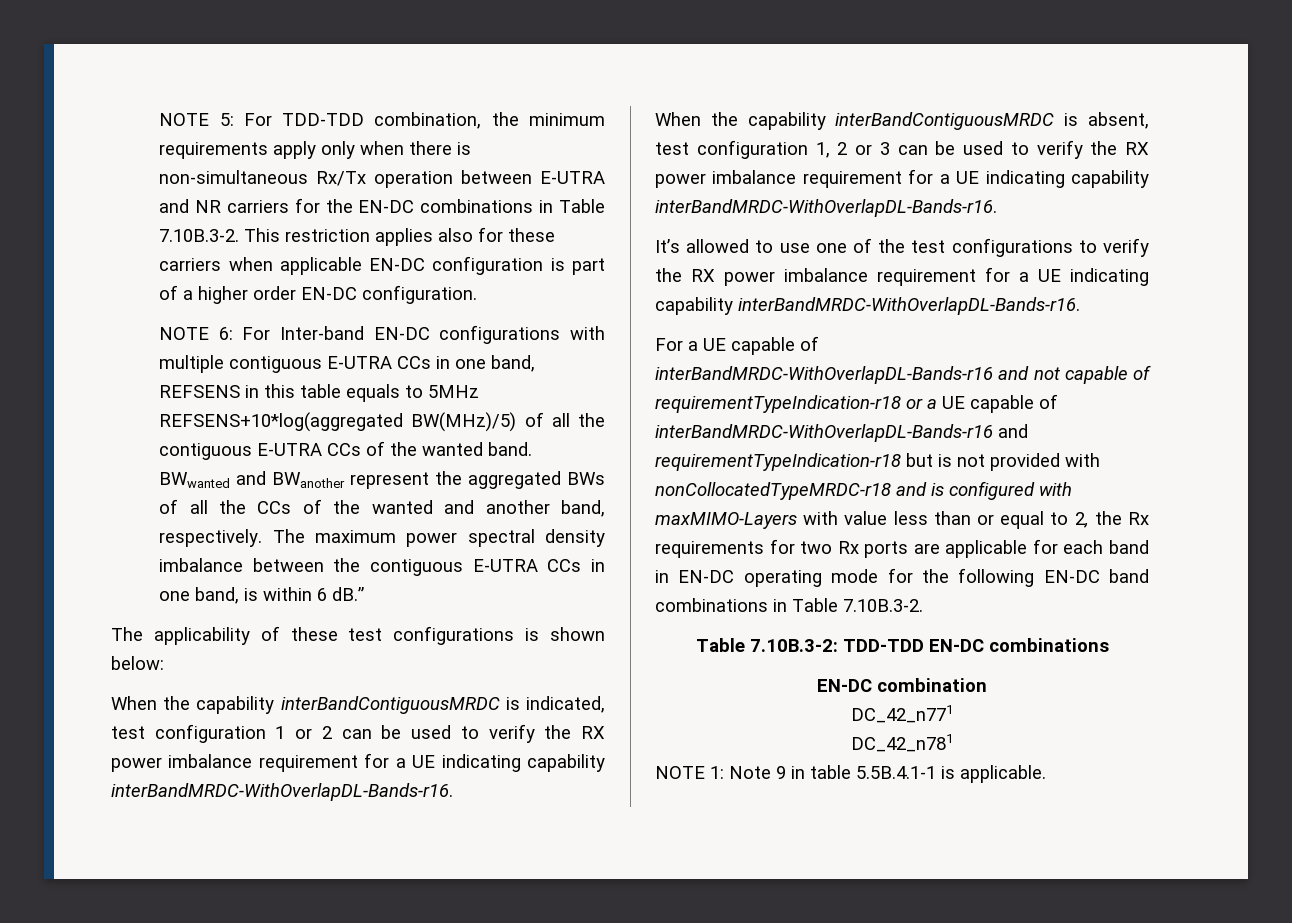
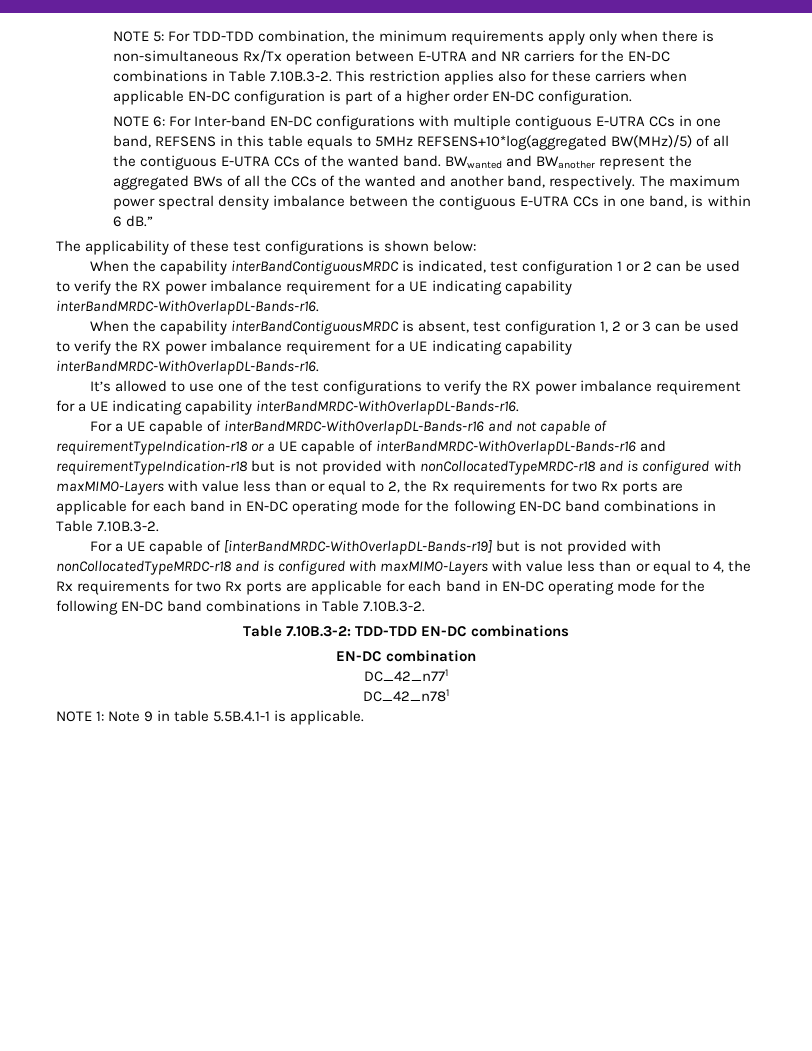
+ For a UE capable of [interBandMRDC-WithOverlapDL-Bands-r19] but is not provided with nonCollocatedTypeMRDC-r18 and is configured with maxMIMO-Layers with value less than or equal to 4, the Rx requirements for two Rx ports are applicable for each band in EN-DC operating mode for the following EN-DC band combinations in Table 7.10B.3-2.

